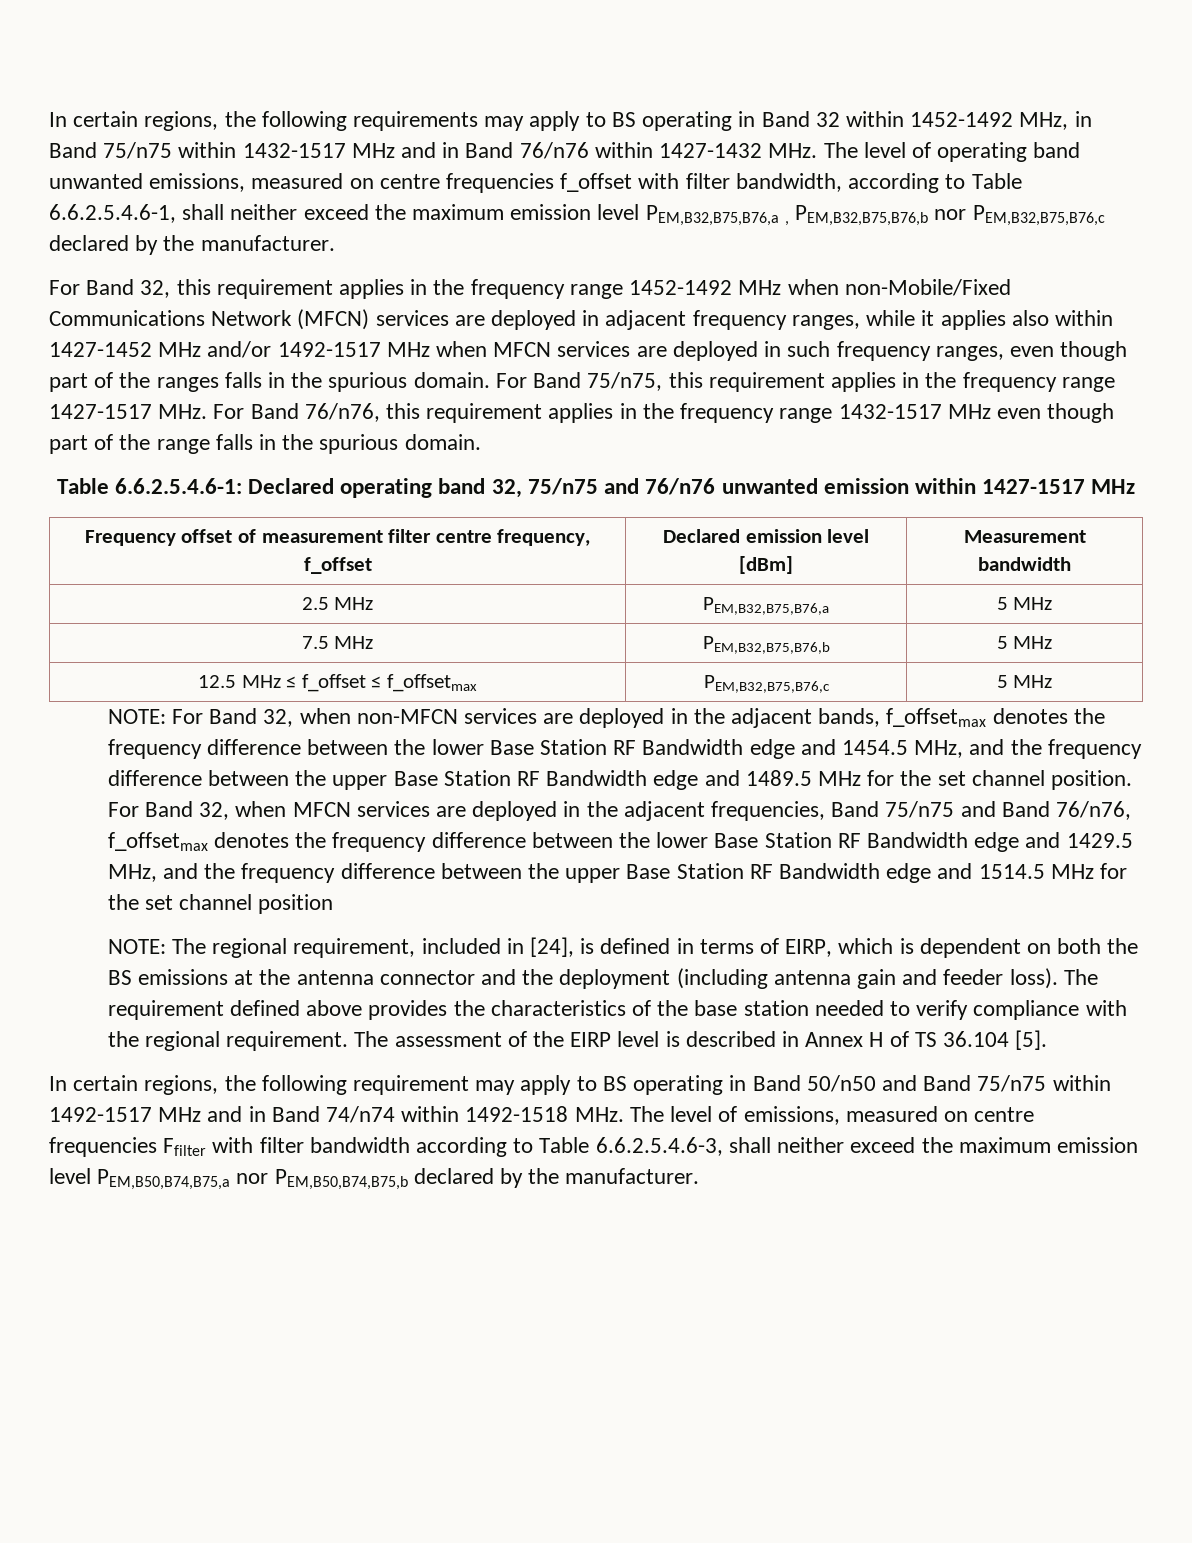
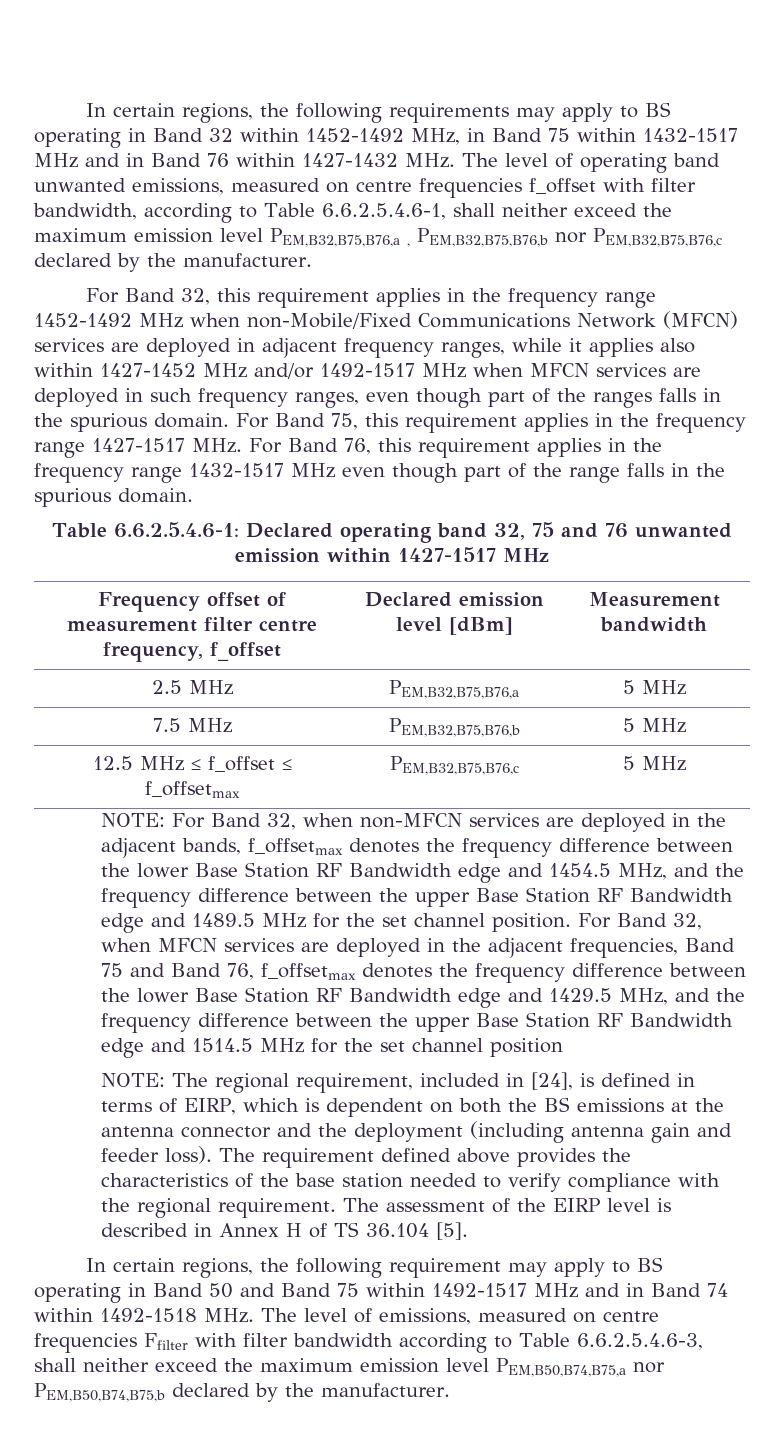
- In certain regions, the following requirements may apply to BS operating in Band 32 within 1452-1492 MHz, in Band 75/n75 within 1432-1517 MHz and in Band 76/n76 within 1427-1432 MHz. The level of operating band unwanted emissions, measured on centre frequencies f_offset with filter bandwidth, according to Table 6.6.2.5.4.6-1, shall neither exceed the maximum emission level PEM,B32,B75,B76,a , PEM,B32,B75,B76,b nor PEM,B32,B75,B76,c declared by the manufacturer.
+ In certain regions, the following requirements may apply to BS operating in Band 32 within 1452-1492 MHz, in Band 75 within 1432-1517 MHz and in Band 76 within 1427-1432 MHz. The level of operating band unwanted emissions, measured on centre frequencies f_offset with filter bandwidth, according to Table 6.6.2.5.4.6-1, shall neither exceed the maximum emission level PEM,B32,B75,B76,a , PEM,B32,B75,B76,b nor PEM,B32,B75,B76,c declared by the manufacturer.
- For Band 75/n75, this requirement applies in the frequency range 1427-1517 MHz. For Band 76/n76, this requirement applies in the frequency range 1432-1517 MHz even though part of the range falls in the spurious domain.
+ For Band 75, this requirement applies in the frequency range 1427-1517 MHz. For Band 76, this requirement applies in the frequency range 1432-1517 MHz even though part of the range falls in the spurious domain.
- Table 6.6.2.5.4.6-1: Declared operating band 32, 75/n75 and 76/n76 unwanted emission within 1427-1517 MHz
+ Table 6.6.2.5.4.6-1: Declared operating band 32, 75 and 76 unwanted emission within 1427-1517 MHz
- For Band 32, when MFCN services are deployed in the adjacent frequencies, Band 75/n75 and Band 76/n76, f_offsetmax denotes the frequency difference between the lower Base Station RF Bandwidth edge and 1429.5 MHz, and the frequency difference between the upper Base Station RF Bandwidth edge and 1514.5 MHz for the set channel position
+ For Band 32, when MFCN services are deployed in the adjacent frequencies, Band 75 and Band 76, f_offsetmax denotes the frequency difference between the lower Base Station RF Bandwidth edge and 1429.5 MHz, and the frequency difference between the upper Base Station RF Bandwidth edge and 1514.5 MHz for the set channel position
- In certain regions, the following requirement may apply to BS operating in Band 50/n50 and Band 75/n75 within 1492-1517 MHz and in Band 74/n74 within 1492-1518 MHz. The level of emissions, measured on centre frequencies Ffilter with filter bandwidth according to Table 6.6.2.5.4.6-3, shall neither exceed the maximum emission level PEM,B50,B74,B75,a nor PEM,B50,B74,B75,b declared by the manufacturer.
+ In certain regions, the following requirement may apply to BS operating in Band 50 and Band 75 within 1492-1517 MHz and in Band 74 within 1492-1518 MHz. The level of emissions, measured on centre frequencies Ffilter with filter bandwidth according to Table 6.6.2.5.4.6-3, shall neither exceed the maximum emission level PEM,B50,B74,B75,a nor PEM,B50,B74,B75,b declared by the manufacturer.

